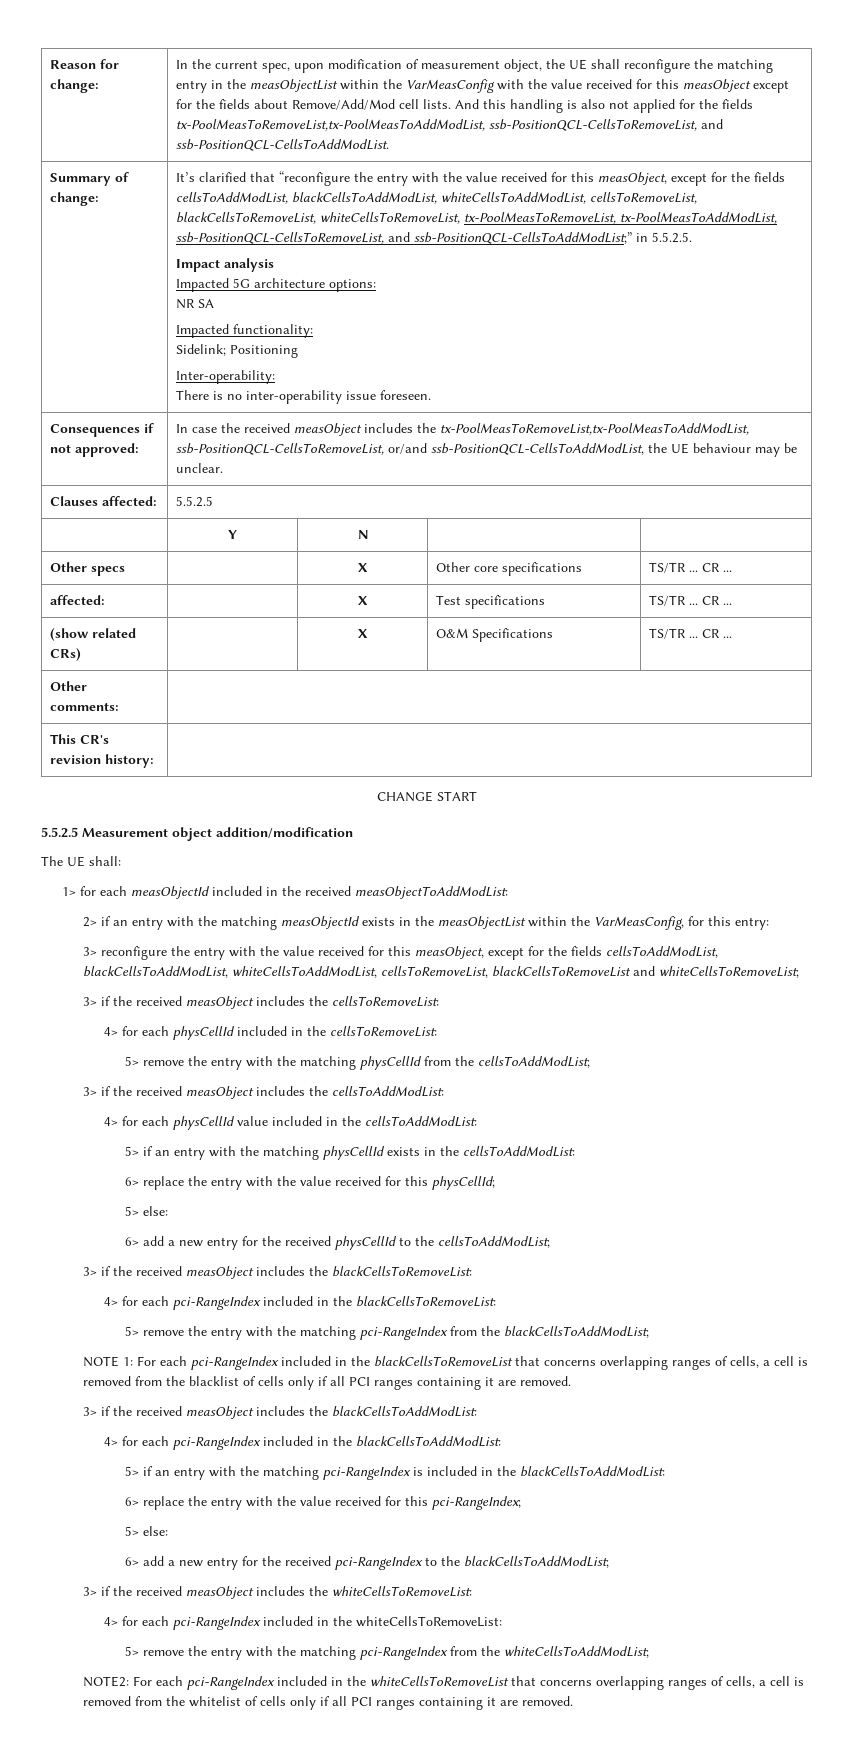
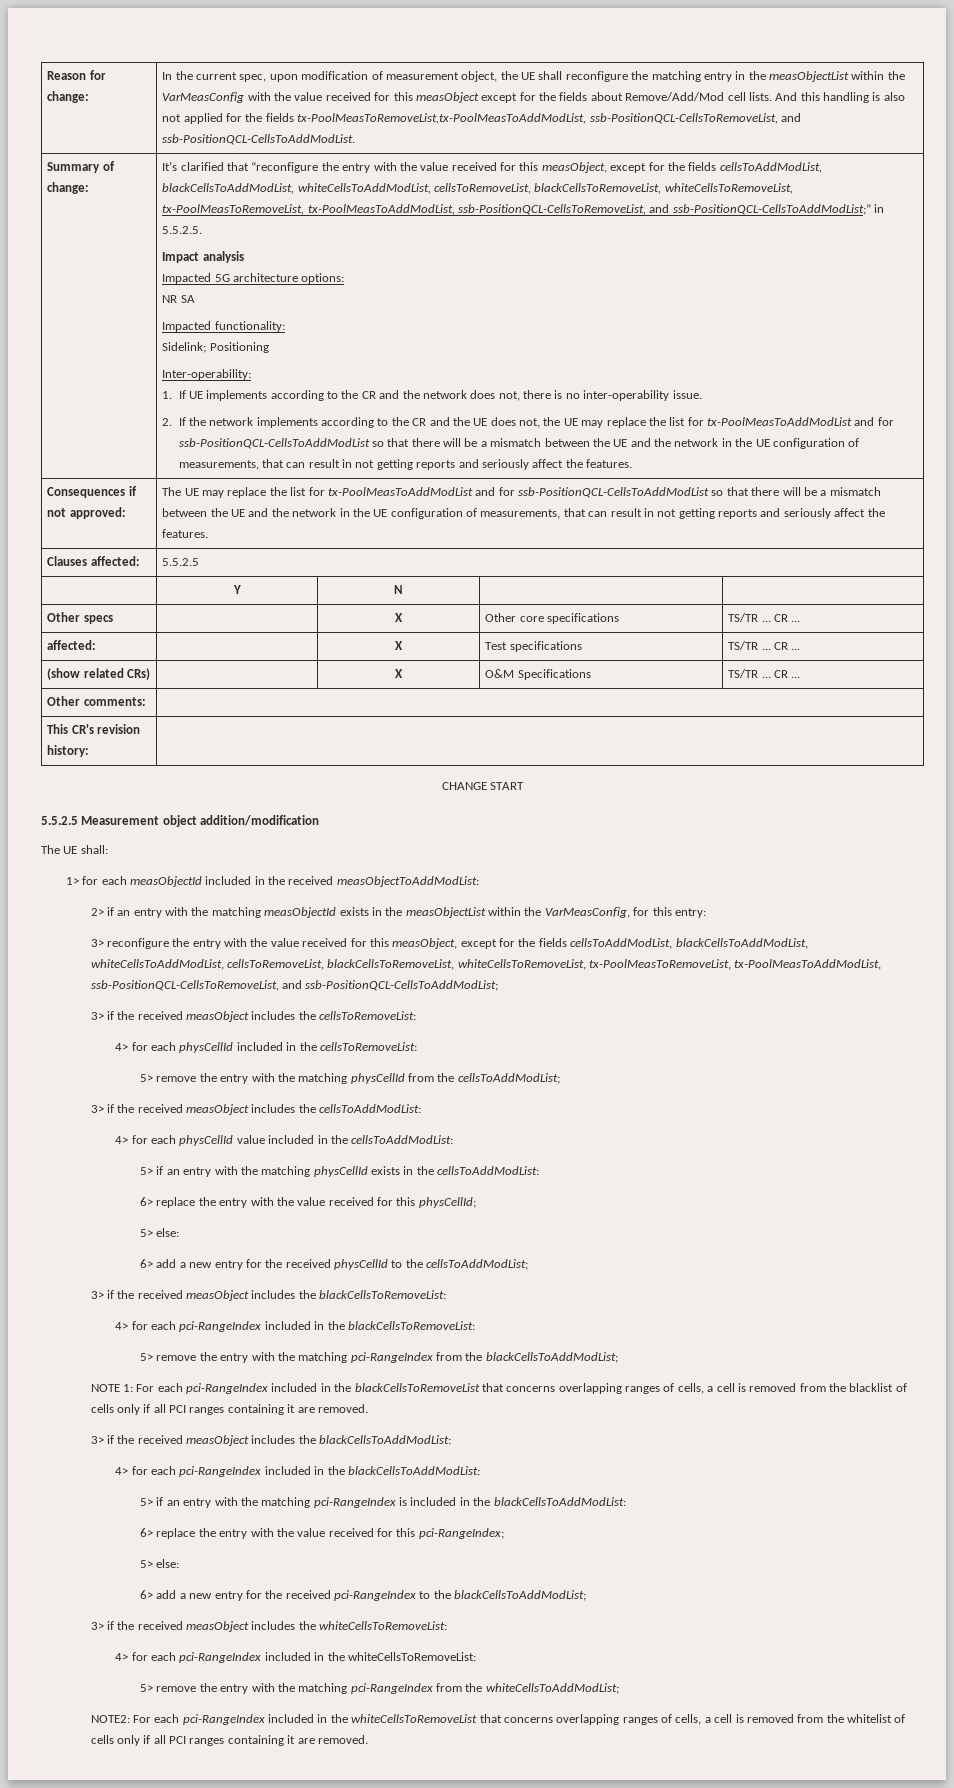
- There is no inter-operability issue foreseen.
- Consequences if not approved: | In case the received measObject includes the tx-PoolMeasToRemoveList,tx-PoolMeasToAddModList, ssb-PositionQCL-CellsToRemoveList, or/and ssb-PositionQCL-CellsToAddModList, the UE behaviour may be unclear.
+ 1. If UE implements according to the CR and the network does not, there is no inter-operability issue.
+ 2. If the network implements according to the CR and the UE does not, the UE may replace the list for tx-PoolMeasToAddModList and for ssb-PositionQCL-CellsToAddModList so that there will be a mismatch between the UE and the network in the UE configuration of measurements, that can result in not getting reports and seriously affect the features.
+ Consequences if not approved: | The UE may replace the list for tx-PoolMeasToAddModList and for ssb-PositionQCL-CellsToAddModList so that there will be a mismatch between the UE and the network in the UE configuration of measurements, that can result in not getting reports and seriously affect the features.
- 3> reconfigure the entry with the value received for this measObject, except for the fields cellsToAddModList, blackCellsToAddModList, whiteCellsToAddModList, cellsToRemoveList, blackCellsToRemoveList and whiteCellsToRemoveList;
+ 3> reconfigure the entry with the value received for this measObject, except for the fields cellsToAddModList, blackCellsToAddModList, whiteCellsToAddModList, cellsToRemoveList, blackCellsToRemoveList, whiteCellsToRemoveList, tx-PoolMeasToRemoveList, tx-PoolMeasToAddModList, ssb-PositionQCL-CellsToRemoveList, and ssb-PositionQCL-CellsToAddModList;

